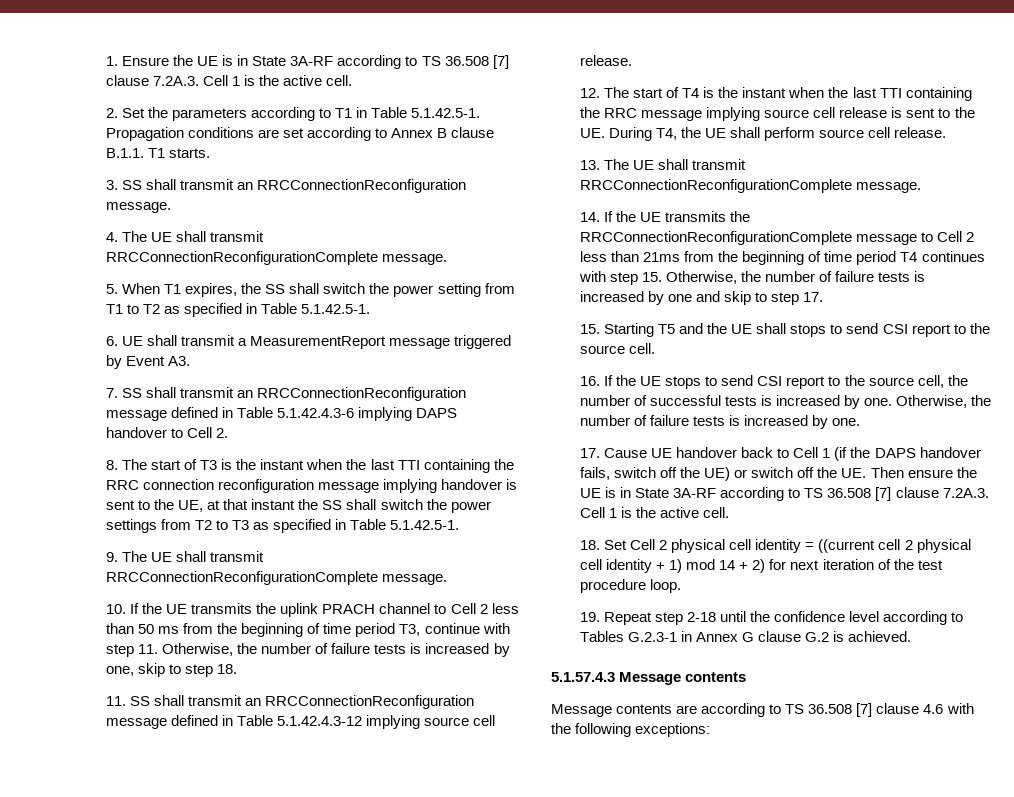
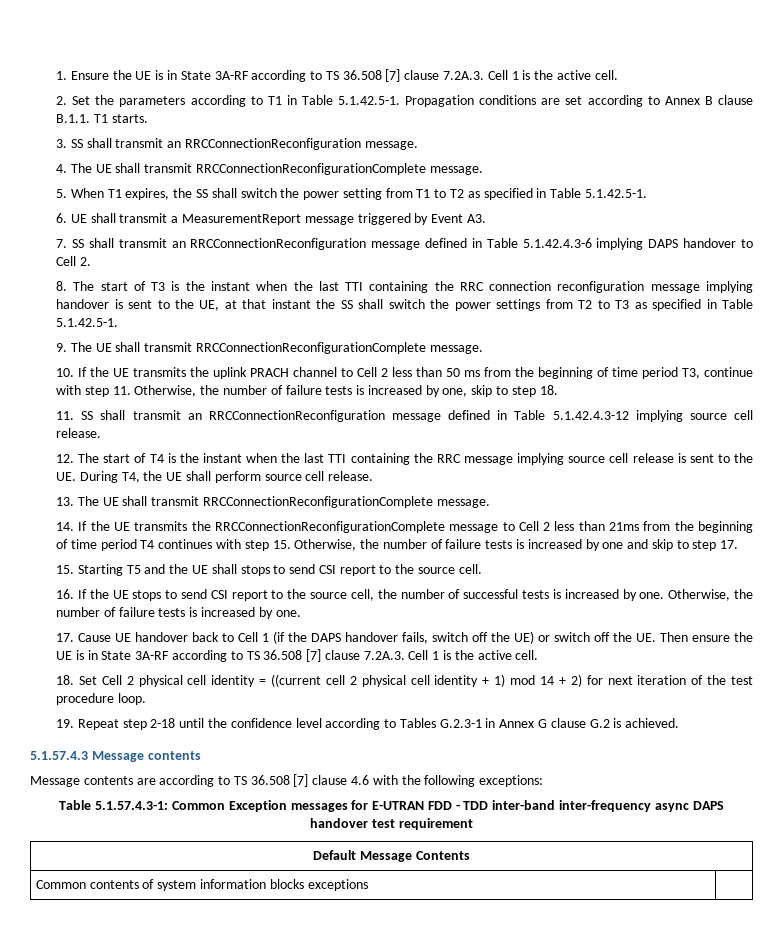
+ Table 5.1.57.4.3-1: Common Exception messages for E-UTRAN FDD - TDD inter-band inter-frequency async DAPS handover test requirement
+ Default Message Contents
+ Common contents of system information blocks exceptions |

